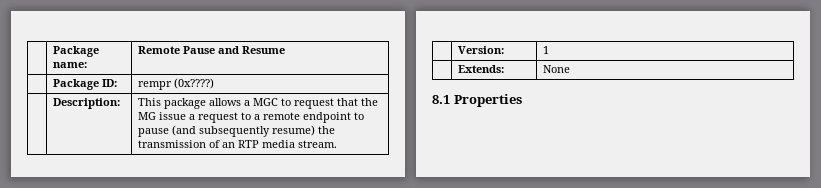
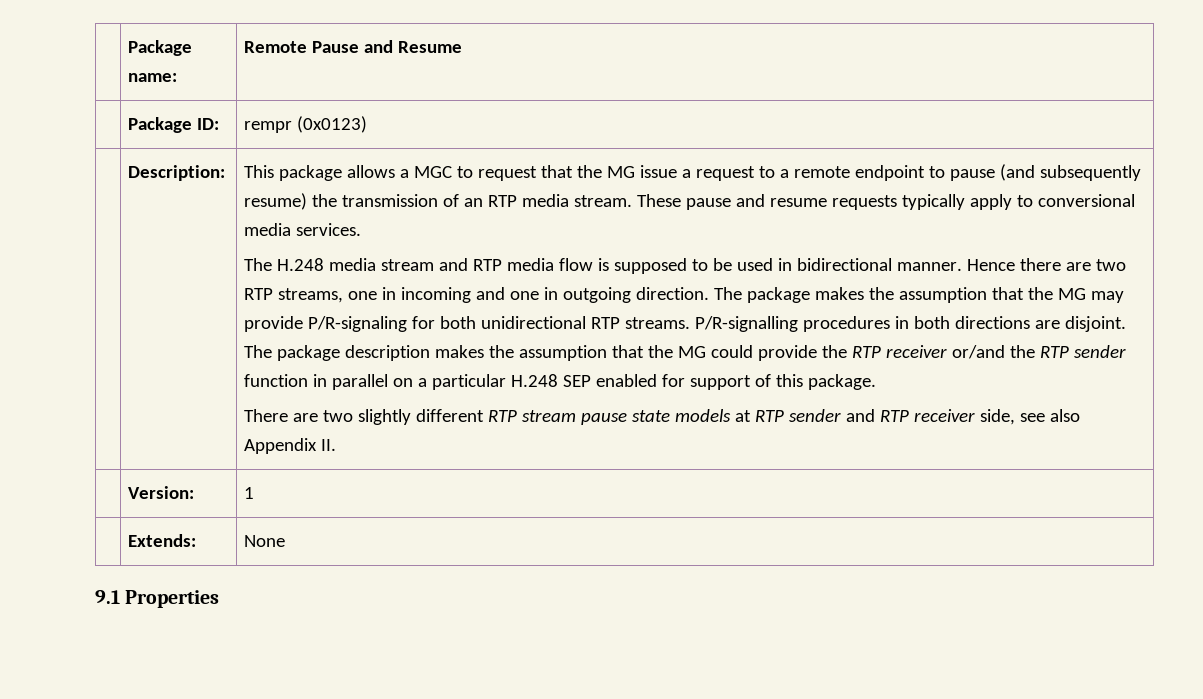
- | Package ID: | rempr (0x????)
+ | Package ID: | rempr (0x0123)
+ These pause and resume requests typically apply to conversional media services.
+ The H.248 media stream and RTP media flow is supposed to be used in bidirectional manner. Hence there are two RTP streams, one in incoming and one in outgoing direction. The package makes the assumption that the MG may provide P/R-signaling for both unidirectional RTP streams. P/R-signalling procedures in both directions are disjoint. The package description makes the assumption that the MG could provide the RTP receiver or/and the RTP sender function in parallel on a particular H.248 SEP enabled for support of this package.
+ There are two slightly different RTP stream pause state models at RTP sender and RTP receiver side, see also Appendix II.
- 8.1 Properties
+ 9.1 Properties

